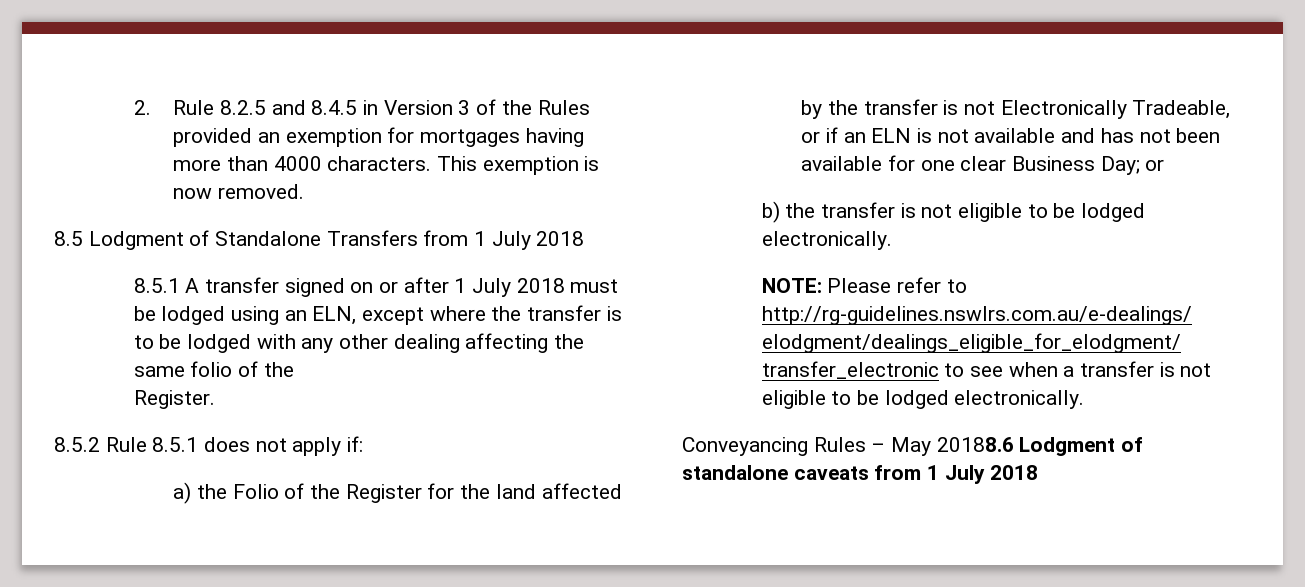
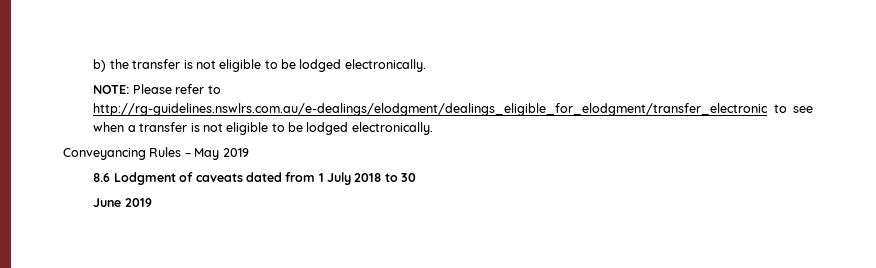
- 2. Rule 8.2.5 and 8.4.5 in Version 3 of the Rules provided an exemption for mortgages having more than 4000 characters. This exemption is now removed.
- 8.5 Lodgment of Standalone Transfers from 1 July 2018
- 8.5.1 A transfer signed on or after 1 July 2018 must be lodged using an ELN, except where the transfer is to be lodged with any other dealing affecting the same folio of the
- Register.
- 8.5.2 Rule 8.5.1 does not apply if:
- a) the Folio of the Register for the land affected by the transfer is not Electronically Tradeable, or if an ELN is not available and has not been available for one clear Business Day; or
- Conveyancing Rules – May 20188.6 Lodgment of standalone caveats from 1 July 2018
+ Conveyancing Rules – May 2019
+ 8.6 Lodgment of caveats dated from 1 July 2018 to 30
+ June 2019

